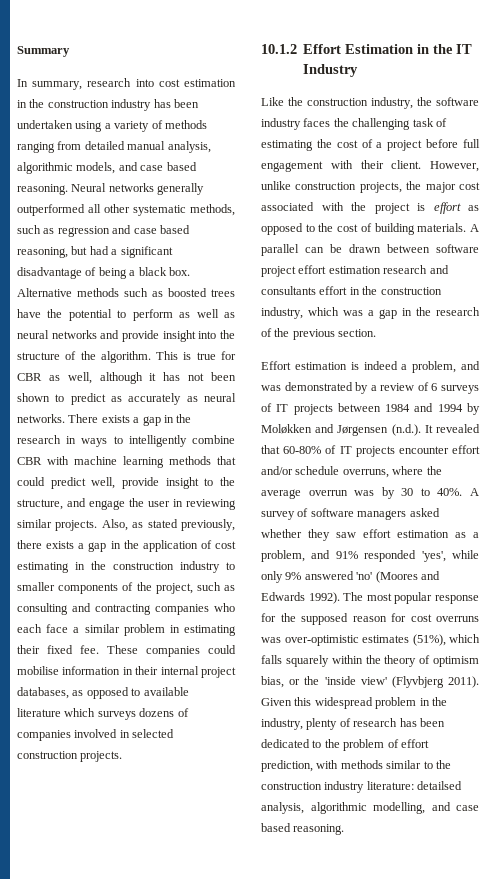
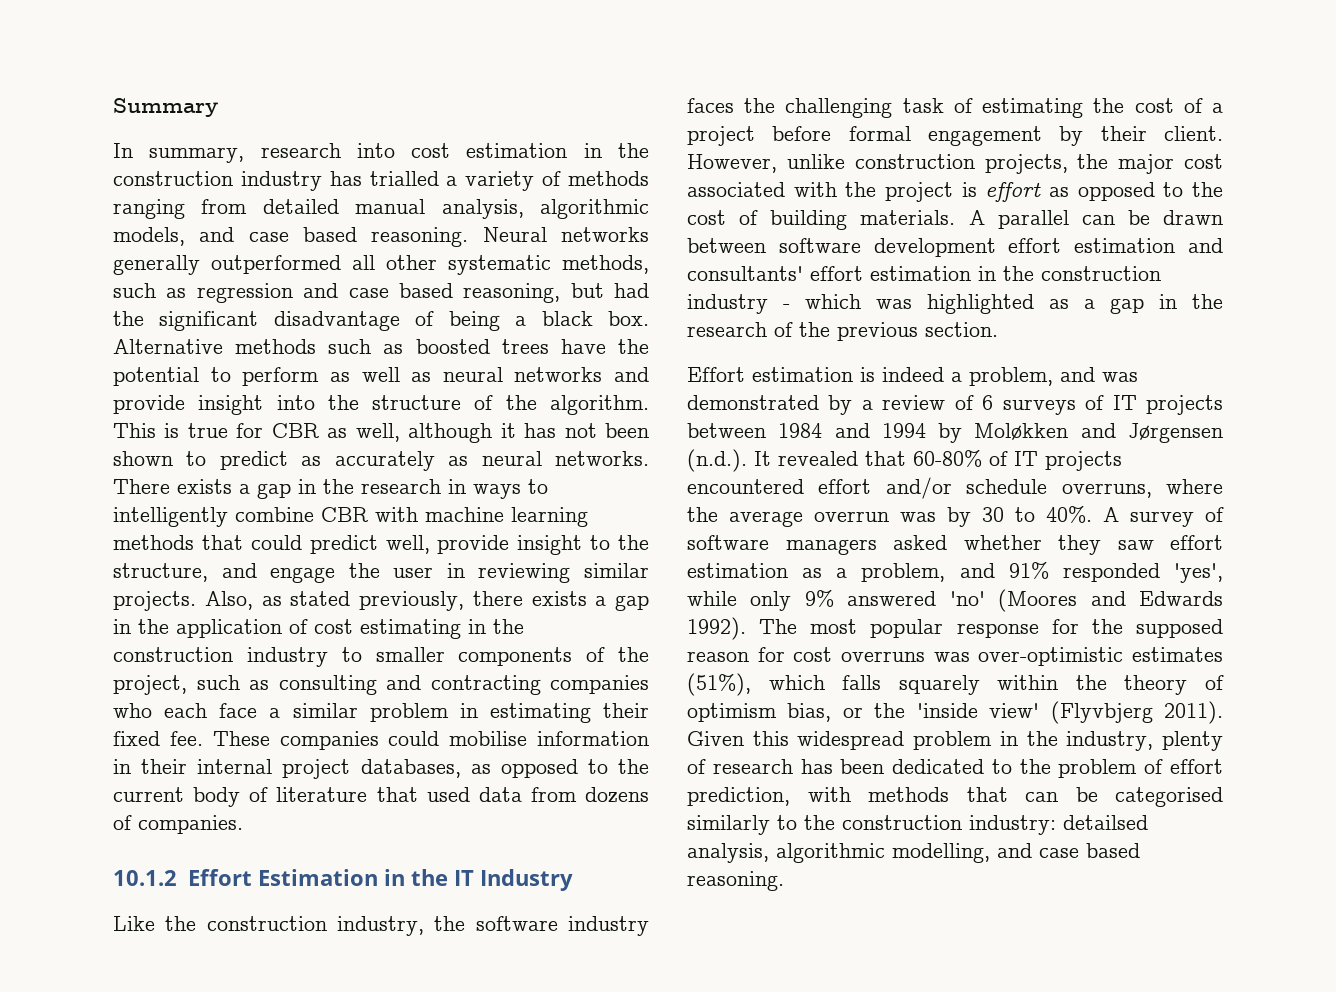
- In summary, research into cost estimation in the construction industry has been undertaken using a variety of methods ranging from detailed manual analysis, algorithmic models, and case based reasoning.
+ In summary, research into cost estimation in the construction industry has trialled a variety of methods ranging from detailed manual analysis, algorithmic models, and case based reasoning.
- Neural networks generally outperformed all other systematic methods, such as regression and case based reasoning, but had a significant disadvantage of being a black box.
+ Neural networks generally outperformed all other systematic methods, such as regression and case based reasoning, but had the significant disadvantage of being a black box.
- These companies could mobilise information in their internal project databases, as opposed to available literature which surveys dozens of companies involved in selected construction projects.
+ These companies could mobilise information in their internal project databases, as opposed to the current body of literature that used data from dozens of companies.
- Like the construction industry, the software industry faces the challenging task of estimating the cost of a project before full engagement with their client.
+ Like the construction industry, the software industry faces the challenging task of estimating the cost of a project before formal engagement by their client.
- A parallel can be drawn between software project effort estimation research and consultants effort in the construction industry, which was a gap in the research of the previous section.
+ A parallel can be drawn between software development effort estimation and consultants' effort estimation in the construction industry - which was highlighted as a gap in the research of the previous section.
- Effort estimation is indeed a problem, and was demonstrated by a review of 6 surveys of IT projects between 1984 and 1994 by Moløkken and Jørgensen (n.d.). It revealed that 60-80% of IT projects encounter effort and/or schedule overruns, where the average overrun was by 30 to 40%.
+ Effort estimation is indeed a problem, and was demonstrated by a review of 6 surveys of IT projects between 1984 and 1994 by Moløkken and Jørgensen (n.d.). It revealed that 60-80% of IT projects encountered effort and/or schedule overruns, where the average overrun was by 30 to 40%.
- Given this widespread problem in the industry, plenty of research has been dedicated to the problem of effort prediction, with methods similar to the construction industry literature: detailsed analysis, algorithmic modelling, and case based reasoning.
+ Given this widespread problem in the industry, plenty of research has been dedicated to the problem of effort prediction, with methods that can be categorised similarly to the construction industry: detailsed analysis, algorithmic modelling, and case based reasoning.

